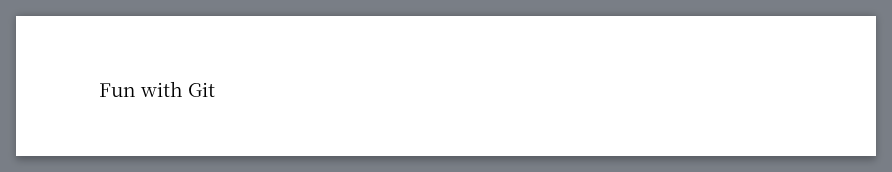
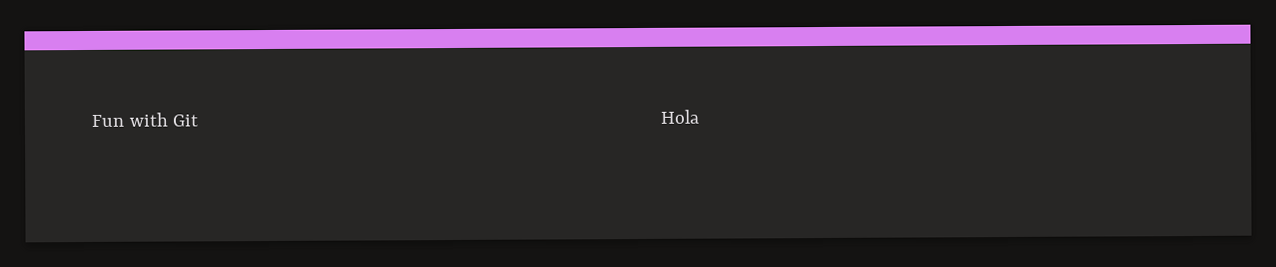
+ Hola

